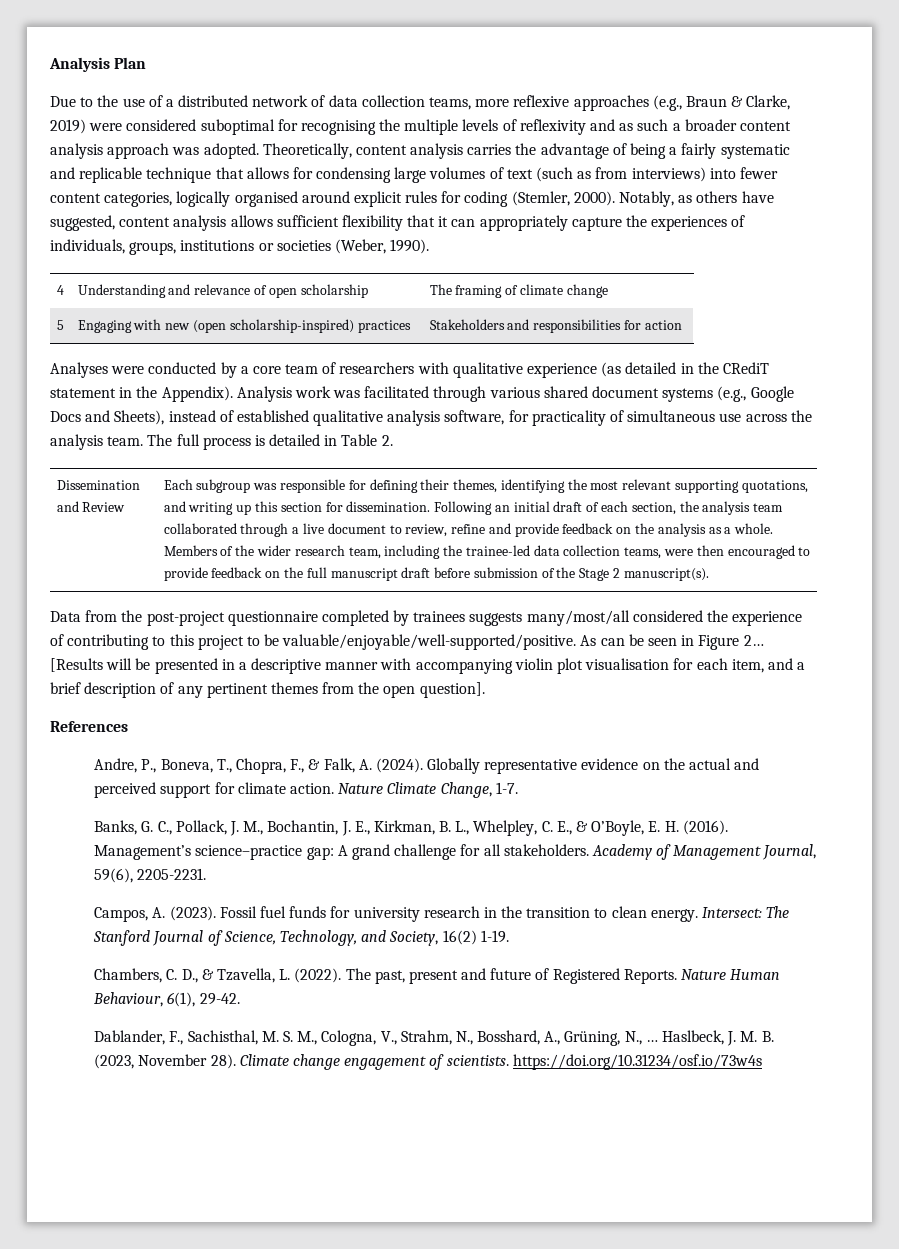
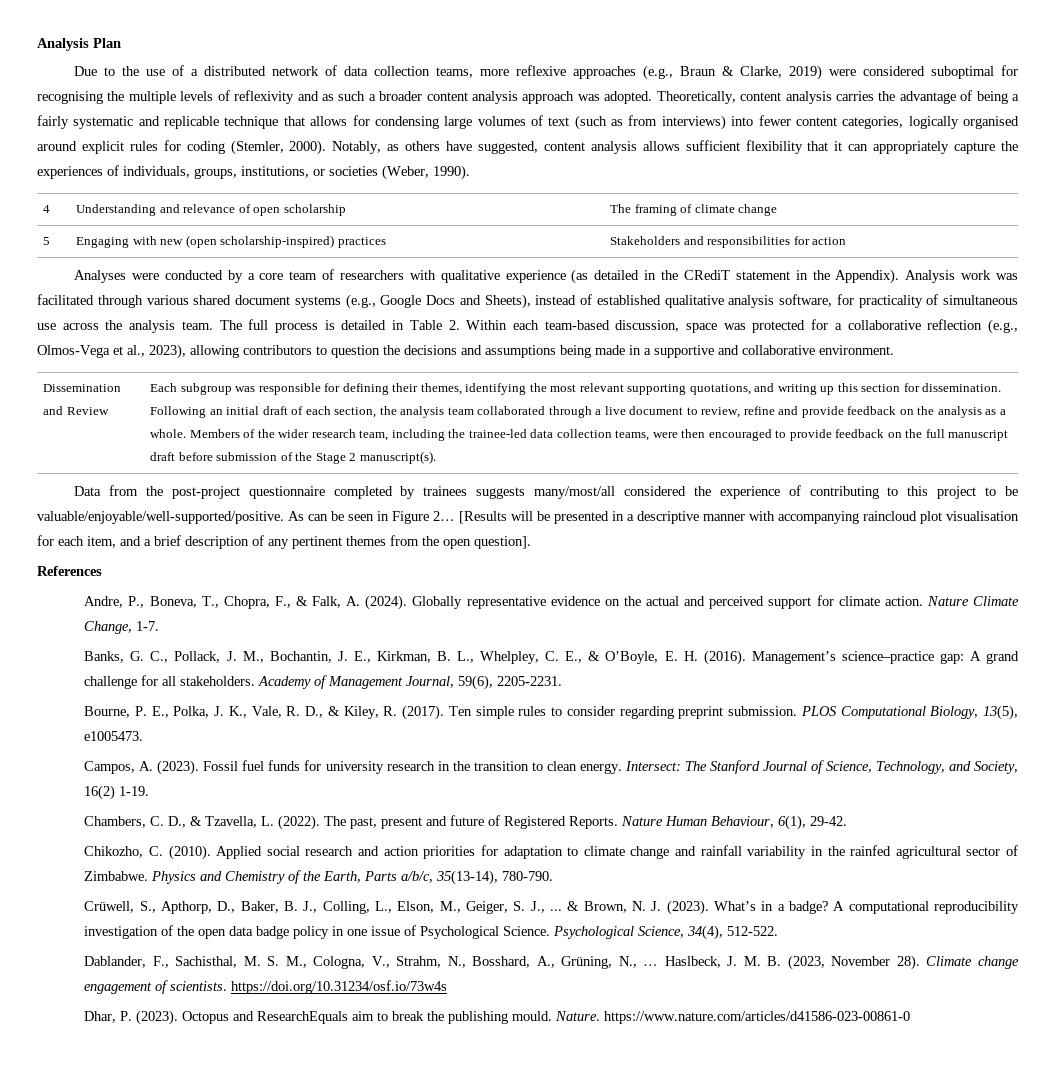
- Notably, as others have suggested, content analysis allows sufficient flexibility that it can appropriately capture the experiences of individuals, groups, institutions or societies (Weber, 1990).
+ Notably, as others have suggested, content analysis allows sufficient flexibility that it can appropriately capture the experiences of individuals, groups, institutions, or societies (Weber, 1990).
- The full process is detailed in Table 2.
+ The full process is detailed in Table 2. Within each team-based discussion, space was protected for a collaborative reflection (e.g., Olmos-Vega et al., 2023), allowing contributors to question the decisions and assumptions being made in a supportive and collaborative environment.
- [Results will be presented in a descriptive manner with accompanying violin plot visualisation for each item, and a brief description of any pertinent themes from the open question].
+ [Results will be presented in a descriptive manner with accompanying raincloud plot visualisation for each item, and a brief description of any pertinent themes from the open question].
+ Bourne, P. E., Polka, J. K., Vale, R. D., & Kiley, R. (2017). Ten simple rules to consider regarding preprint submission. PLOS Computational Biology, 13(5), e1005473.
+ Chikozho, C. (2010). Applied social research and action priorities for adaptation to climate change and rainfall variability in the rainfed agricultural sector of Zimbabwe. Physics and Chemistry of the Earth, Parts a/b/c, 35(13-14), 780-790.
+ Crüwell, S., Apthorp, D., Baker, B. J., Colling, L., Elson, M., Geiger, S. J., ... & Brown, N. J. (2023). What’s in a badge? A computational reproducibility investigation of the open data badge policy in one issue of Psychological Science. Psychological Science, 34(4), 512-522.
+ Dhar, P. (2023). Octopus and ResearchEquals aim to break the publishing mould. Nature. https://www.nature.com/articles/d41586-023-00861-0

